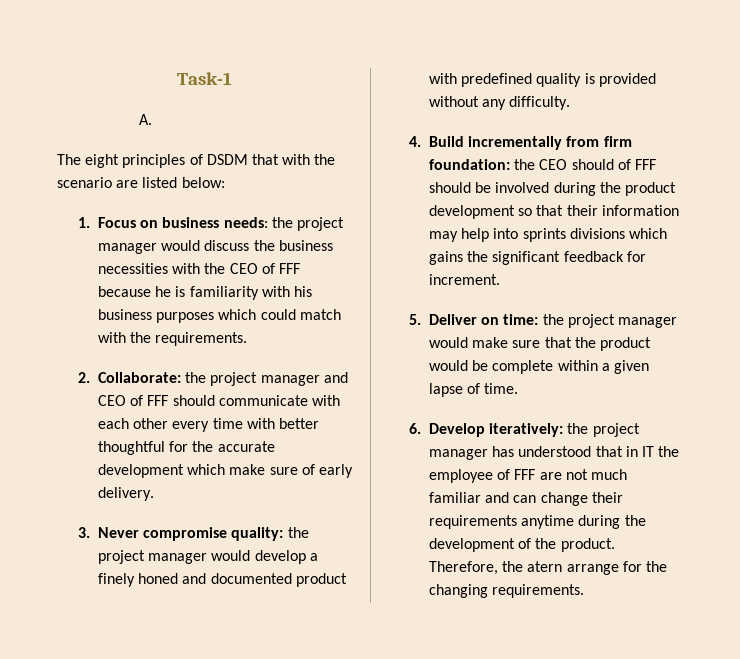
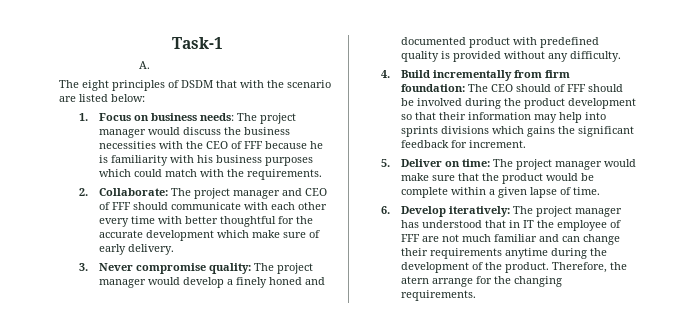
- 1. Focus on business needs: the project manager would discuss the business necessities with the CEO of FFF because he is familiarity with his business purposes which could match with the requirements.
+ 1. Focus on business needs: The project manager would discuss the business necessities with the CEO of FFF because he is familiarity with his business purposes which could match with the requirements.
- 2. Collaborate: the project manager and CEO of FFF should communicate with each other every time with better thoughtful for the accurate development which make sure of early delivery.
+ 2. Collaborate: The project manager and CEO of FFF should communicate with each other every time with better thoughtful for the accurate development which make sure of early delivery.
- 3. Never compromise quality: the project manager would develop a finely honed and documented product with predefined quality is provided without any difficulty.
+ 3. Never compromise quality: The project manager would develop a finely honed and documented product with predefined quality is provided without any difficulty.
- 4. Build incrementally from firm foundation: the CEO should of FFF should be involved during the product development so that their information may help into sprints divisions which gains the significant feedback for increment.
+ 4. Build incrementally from firm foundation: The CEO should of FFF should be involved during the product development so that their information may help into sprints divisions which gains the significant feedback for increment.
- 5. Deliver on time: the project manager would make sure that the product would be complete within a given lapse of time.
+ 5. Deliver on time: The project manager would make sure that the product would be complete within a given lapse of time.
- 6. Develop iteratively: the project manager has understood that in IT the employee of FFF are not much familiar and can change their requirements anytime during the development of the product.
+ 6. Develop iteratively: The project manager has understood that in IT the employee of FFF are not much familiar and can change their requirements anytime during the development of the product.

